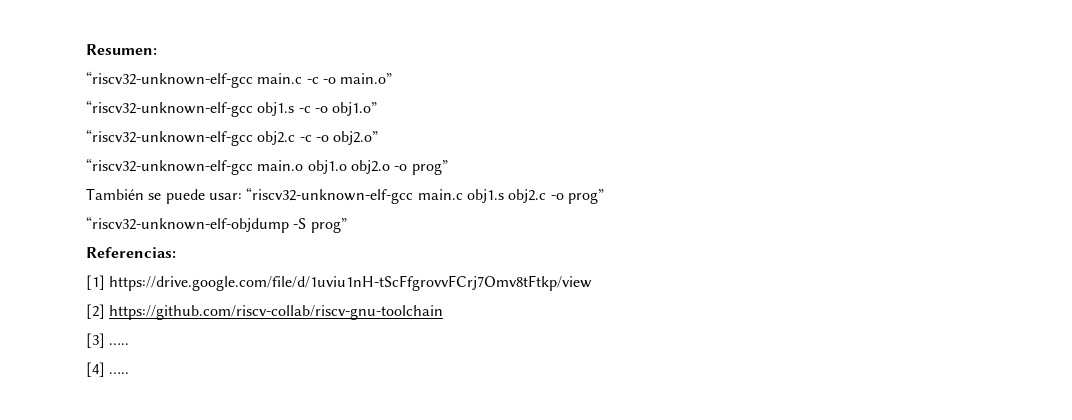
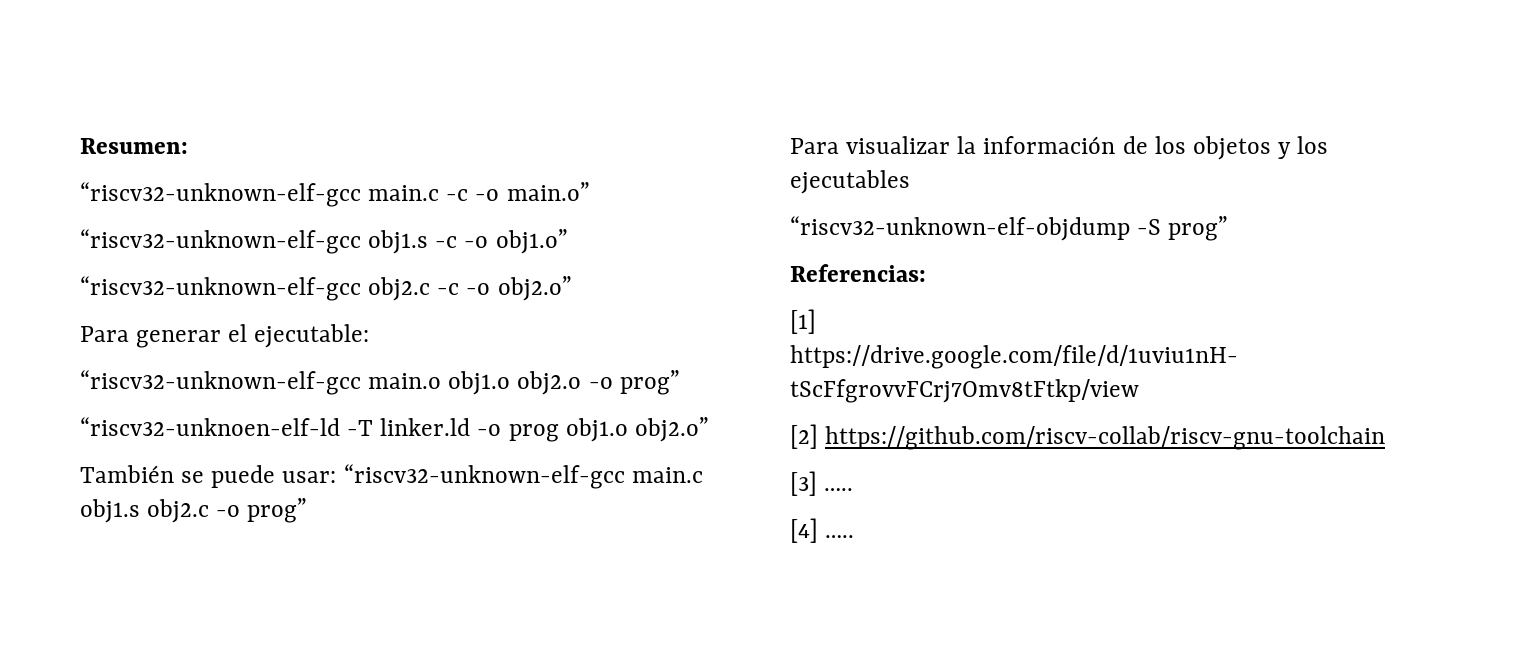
+ Para generar el ejecutable:
+ “riscv32-unknoen-elf-ld -T linker.ld -o prog obj1.o obj2.o”
+ Para visualizar la información de los objetos y los ejecutables

